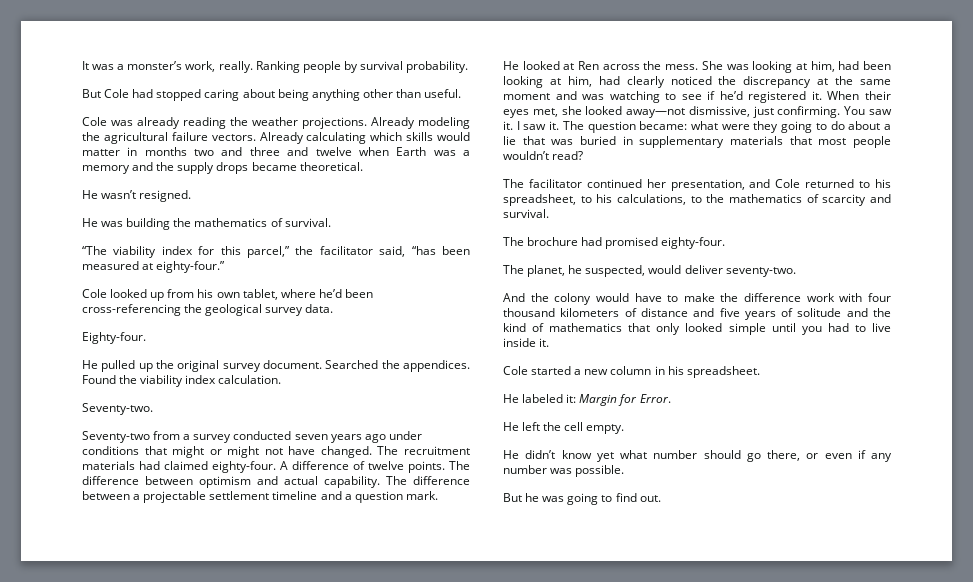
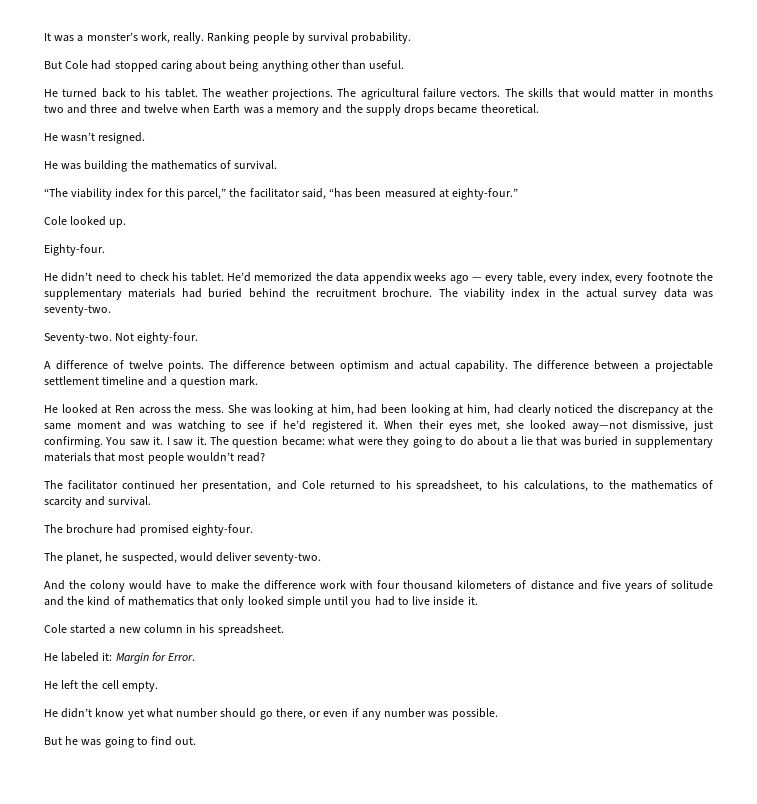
- Cole was already reading the weather projections. Already modeling the agricultural failure vectors. Already calculating which skills would matter in months two and three and twelve when Earth was a memory and the supply drops became theoretical.
+ He turned back to his tablet. The weather projections. The agricultural failure vectors. The skills that would matter in months two and three and twelve when Earth was a memory and the supply drops became theoretical.
- Cole looked up from his own tablet, where he’d been cross-referencing the geological survey data.
+ Cole looked up.
  Eighty-four.
- He pulled up the original survey document. Searched the appendices. Found the viability index calculation.
- Seventy-two.
- Seventy-two from a survey conducted seven years ago under conditions that might or might not have changed. The recruitment materials had claimed eighty-four. A difference of twelve points.
+ He didn’t need to check his tablet. He’d memorized the data appendix weeks ago — every table, every index, every footnote the supplementary materials had buried behind the recruitment brochure. The viability index in the actual survey data was seventy-two.
+ Seventy-two. Not eighty-four.
+ A difference of twelve points.

